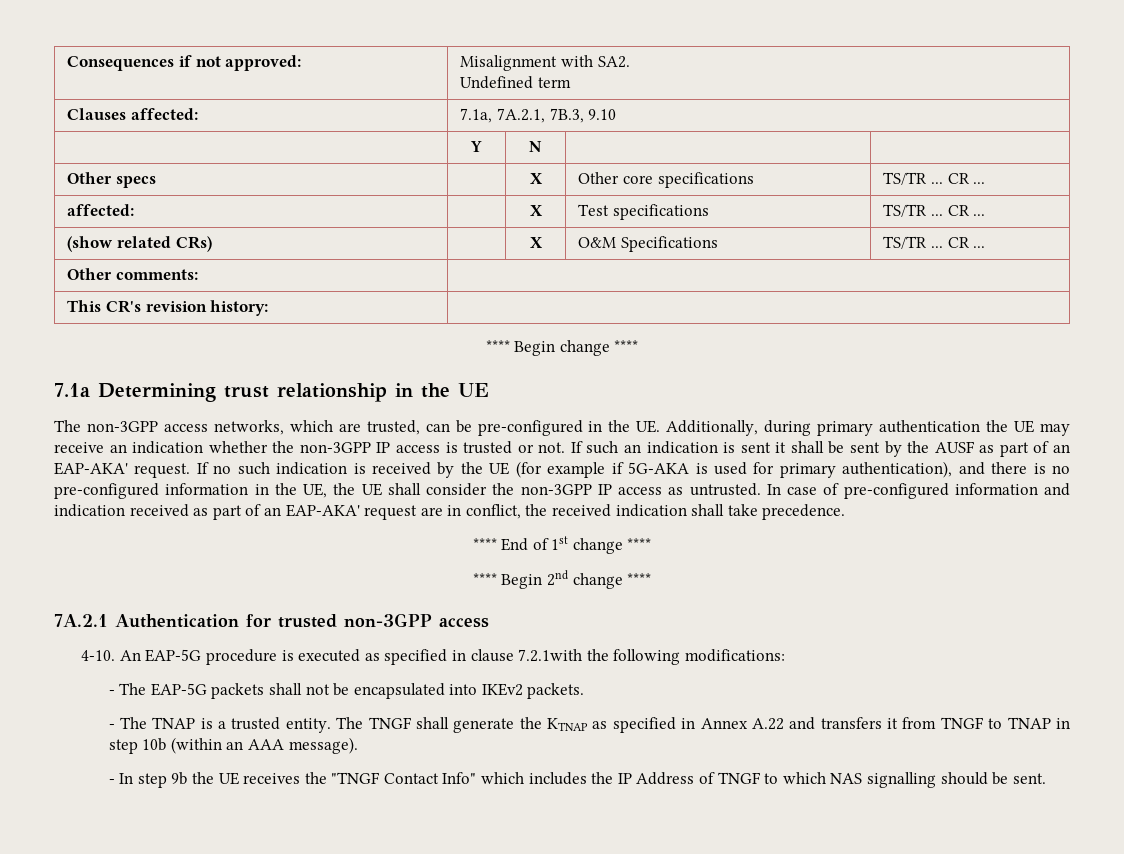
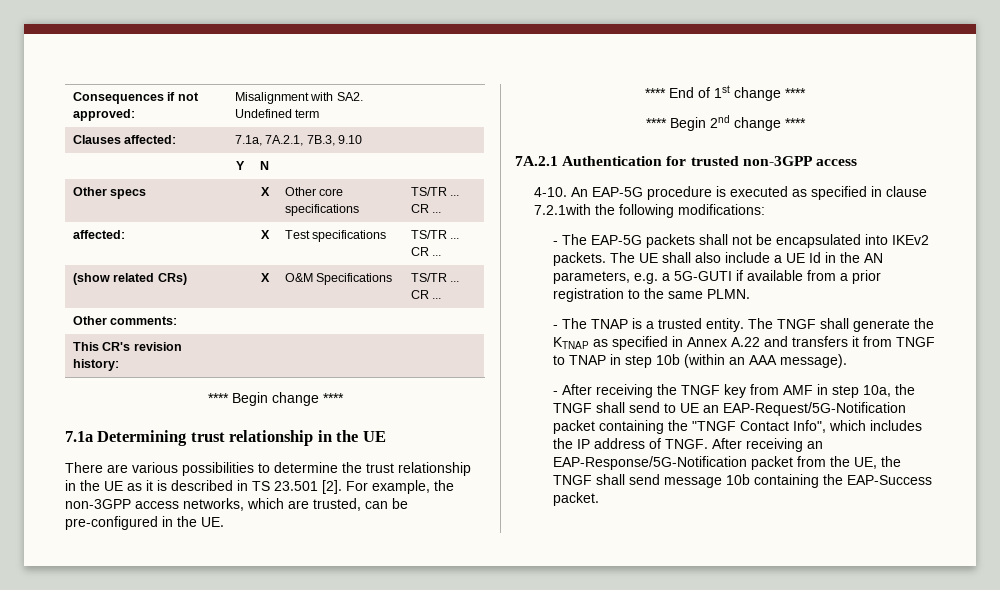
- The non-3GPP access networks, which are trusted, can be pre-configured in the UE. Additionally, during primary authentication the UE may receive an indication whether the non-3GPP IP access is trusted or not. If such an indication is sent it shall be sent by the AUSF as part of an EAP-AKA' request. If no such indication is received by the UE (for example if 5G-AKA is used for primary authentication), and there is no pre-configured information in the UE, the UE shall consider the non-3GPP IP access as untrusted. In case of pre-configured information and indication received as part of an EAP-AKA' request are in conflict, the received indication shall take precedence.
+ There are various possibilities to determine the trust relationship in the UE as it is described in TS 23.501 [2]. For example, the non-3GPP access networks, which are trusted, can be pre-configured in the UE.
+ The UE shall also include a UE Id in the AN parameters, e.g. a 5G-GUTI if available from a prior registration to the same PLMN.
- - In step 9b the UE receives the "TNGF Contact Info" which includes the IP Address of TNGF to which NAS signalling should be sent.
+ - After receiving the TNGF key from AMF in step 10a, the TNGF shall send to UE an EAP-Request/5G-Notification packet containing the "TNGF Contact Info", which includes the IP address of TNGF. After receiving an EAP-Response/5G-Notification packet from the UE, the TNGF shall send message 10b containing the EAP-Success packet.

